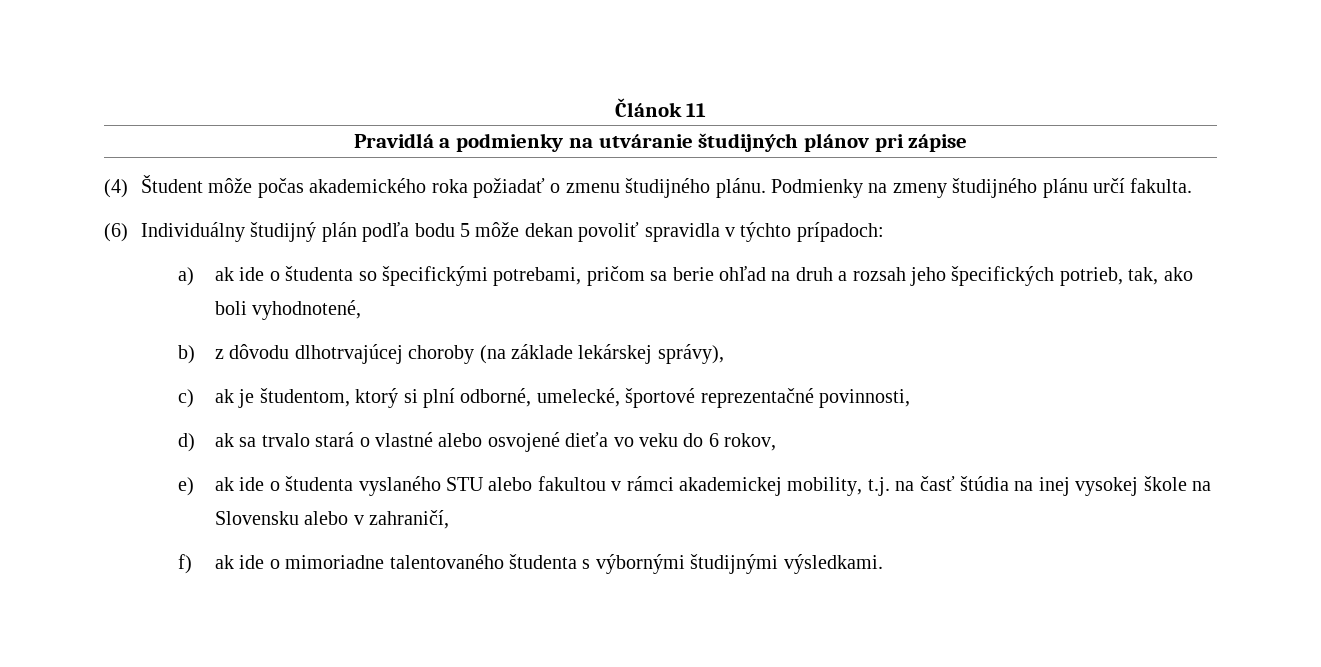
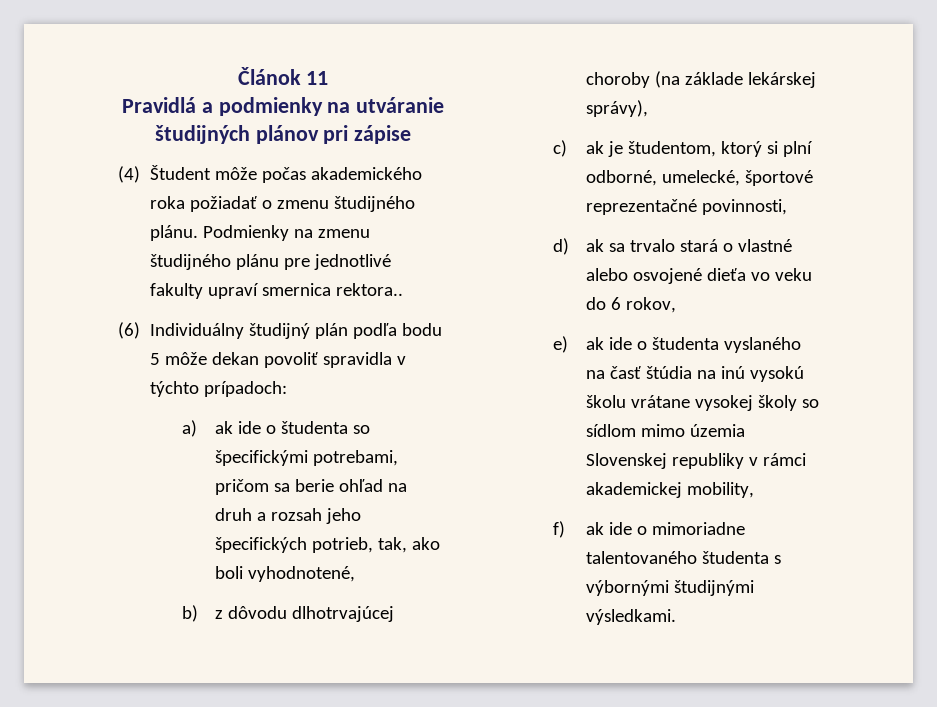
- Podmienky na zmeny študijného plánu určí fakulta.
+ Podmienky na zmenu študijného plánu pre jednotlivé fakulty upraví smernica rektora..
- e) ak ide o študenta vyslaného STU alebo fakultou v rámci akademickej mobility, t.j. na časť štúdia na inej vysokej škole na Slovensku alebo v zahraničí,
+ e) ak ide o študenta vyslaného na časť štúdia na inú vysokú školu vrátane vysokej školy so sídlom mimo územia Slovenskej republiky v rámci akademickej mobility,

